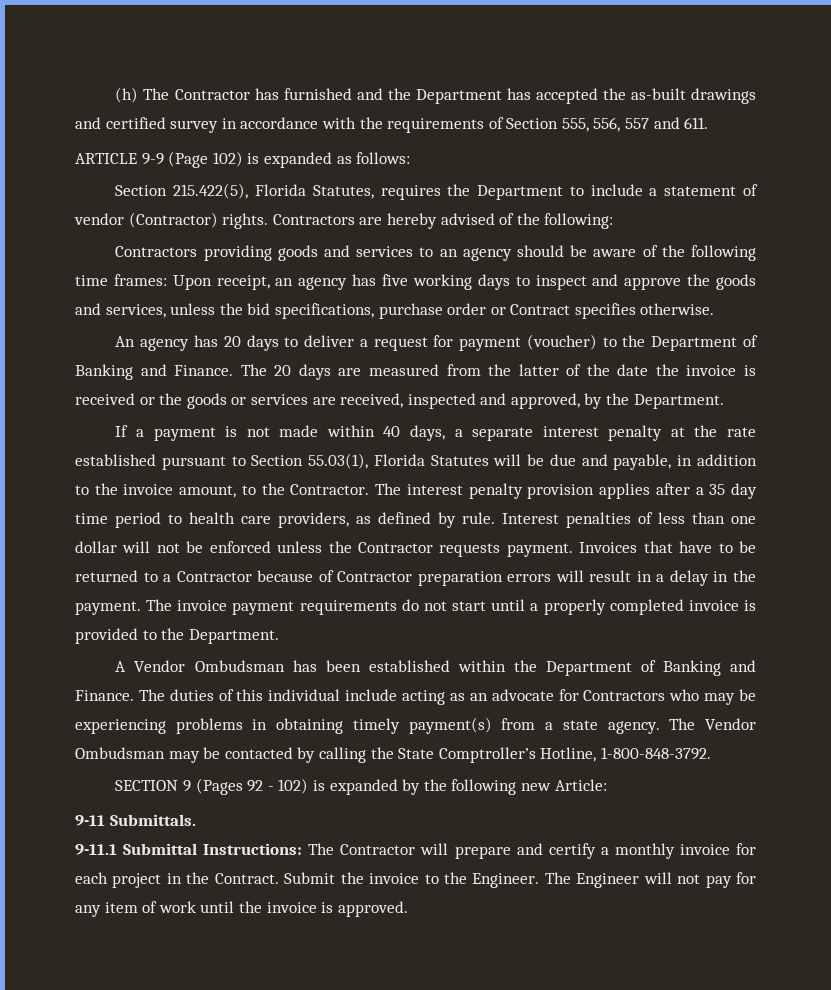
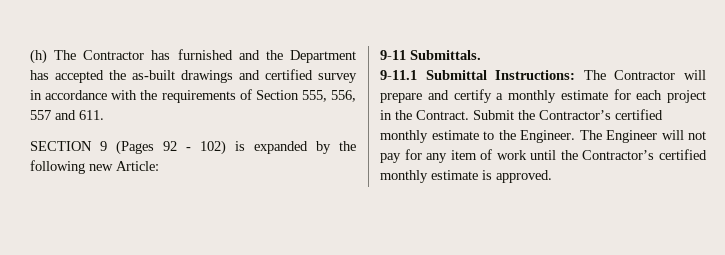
- ARTICLE 9-9 (Page 102) is expanded as follows:
- Section 215.422(5), Florida Statutes, requires the Department to include a statement of vendor (Contractor) rights. Contractors are hereby advised of the following:
- Contractors providing goods and services to an agency should be aware of the following time frames: Upon receipt, an agency has five working days to inspect and approve the goods and services, unless the bid specifications, purchase order or Contract specifies otherwise.
- An agency has 20 days to deliver a request for payment (voucher) to the Department of Banking and Finance. The 20 days are measured from the latter of the date the invoice is received or the goods or services are received, inspected and approved, by the Department.
- If a payment is not made within 40 days, a separate interest penalty at the rate established pursuant to Section 55.03(1), Florida Statutes will be due and payable, in addition to the invoice amount, to the Contractor. The interest penalty provision applies after a 35 day time period to health care providers, as defined by rule. Interest penalties of less than one dollar will not be enforced unless the Contractor requests payment. Invoices that have to be returned to a Contractor because of Contractor preparation errors will result in a delay in the payment. The invoice payment requirements do not start until a properly completed invoice is provided to the Department.
- A Vendor Ombudsman has been established within the Department of Banking and Finance. The duties of this individual include acting as an advocate for Contractors who may be experiencing problems in obtaining timely payment(s) from a state agency. The Vendor Ombudsman may be contacted by calling the State Comptroller’s Hotline, 1-800-848-3792.
- 9-11.1 Submittal Instructions: The Contractor will prepare and certify a monthly invoice for each project in the Contract.
+ 9-11.1 Submittal Instructions: The Contractor will prepare and certify a monthly estimate for each project in the Contract.
- Submit the invoice to the Engineer.
+ Submit the Contractor’s certified monthly estimate to the Engineer.
- The Engineer will not pay for any item of work until the invoice is approved.
+ The Engineer will not pay for any item of work until the Contractor’s certified monthly estimate is approved.

